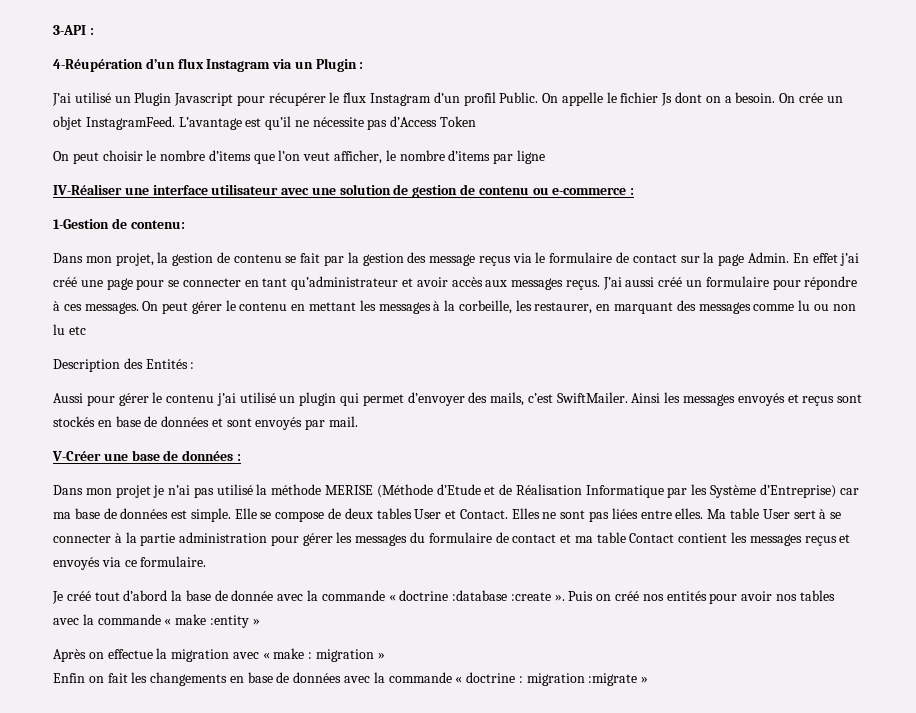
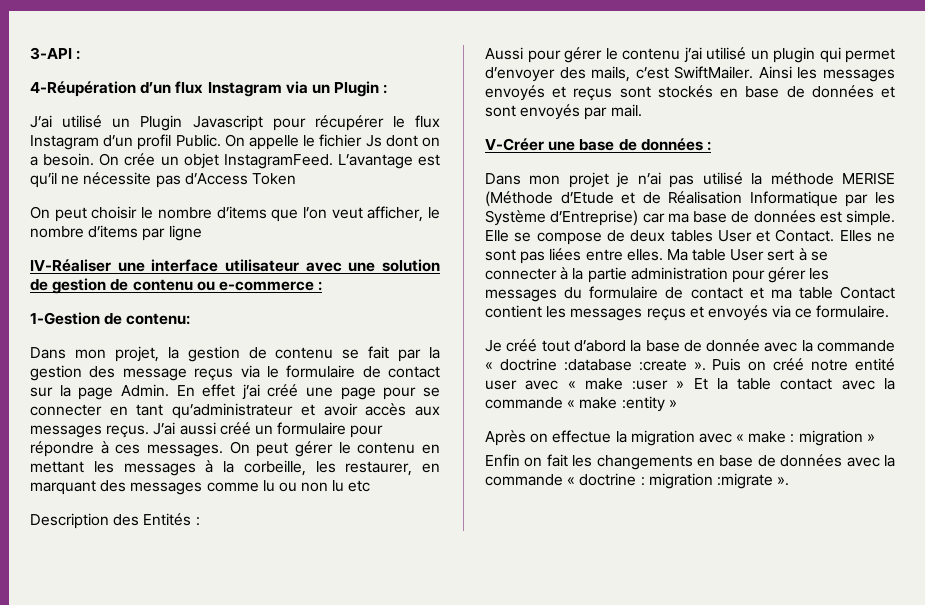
- Puis on créé nos entités pour avoir nos tables avec la commande « make :entity »
+ Puis on créé notre entité user avec « make :user » Et la table contact avec la commande « make :entity »
- Enfin on fait les changements en base de données avec la commande « doctrine : migration :migrate »
+ Enfin on fait les changements en base de données avec la commande « doctrine : migration :migrate ».

